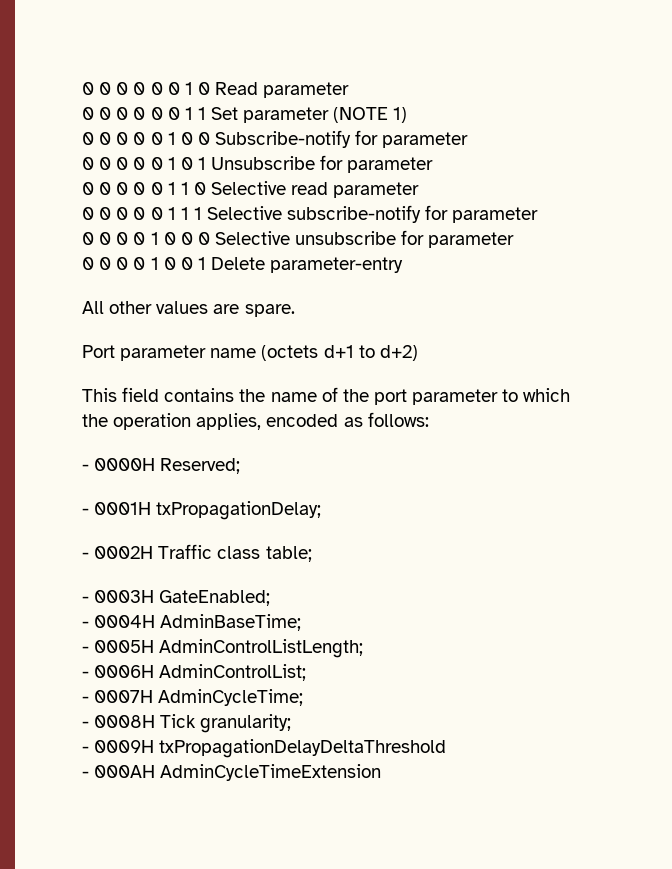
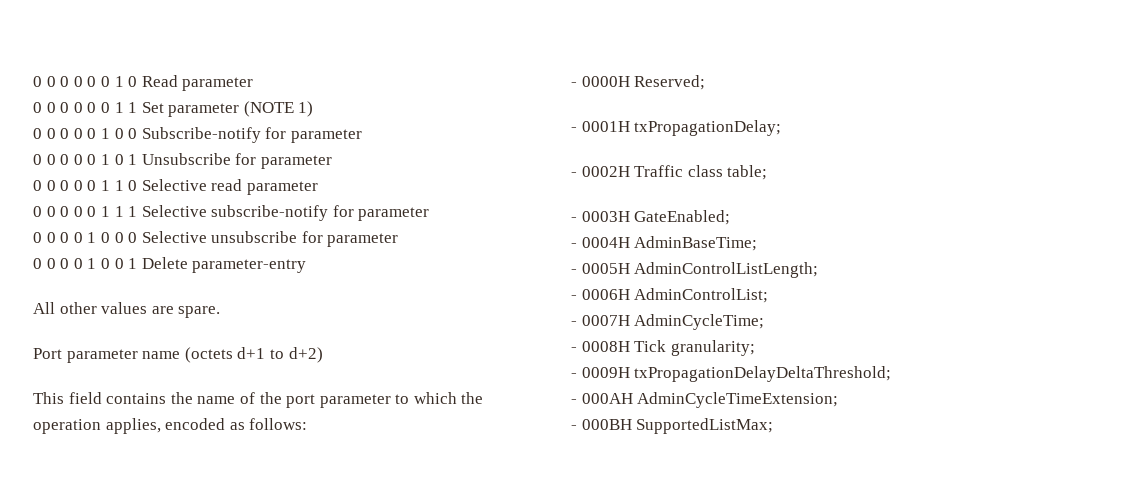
- - 0009H txPropagationDelayDeltaThreshold
+ - 0009H txPropagationDelayDeltaThreshold;
- - 000AH AdminCycleTimeExtension
+ - 000AH AdminCycleTimeExtension;
+ - 000BH SupportedListMax;

